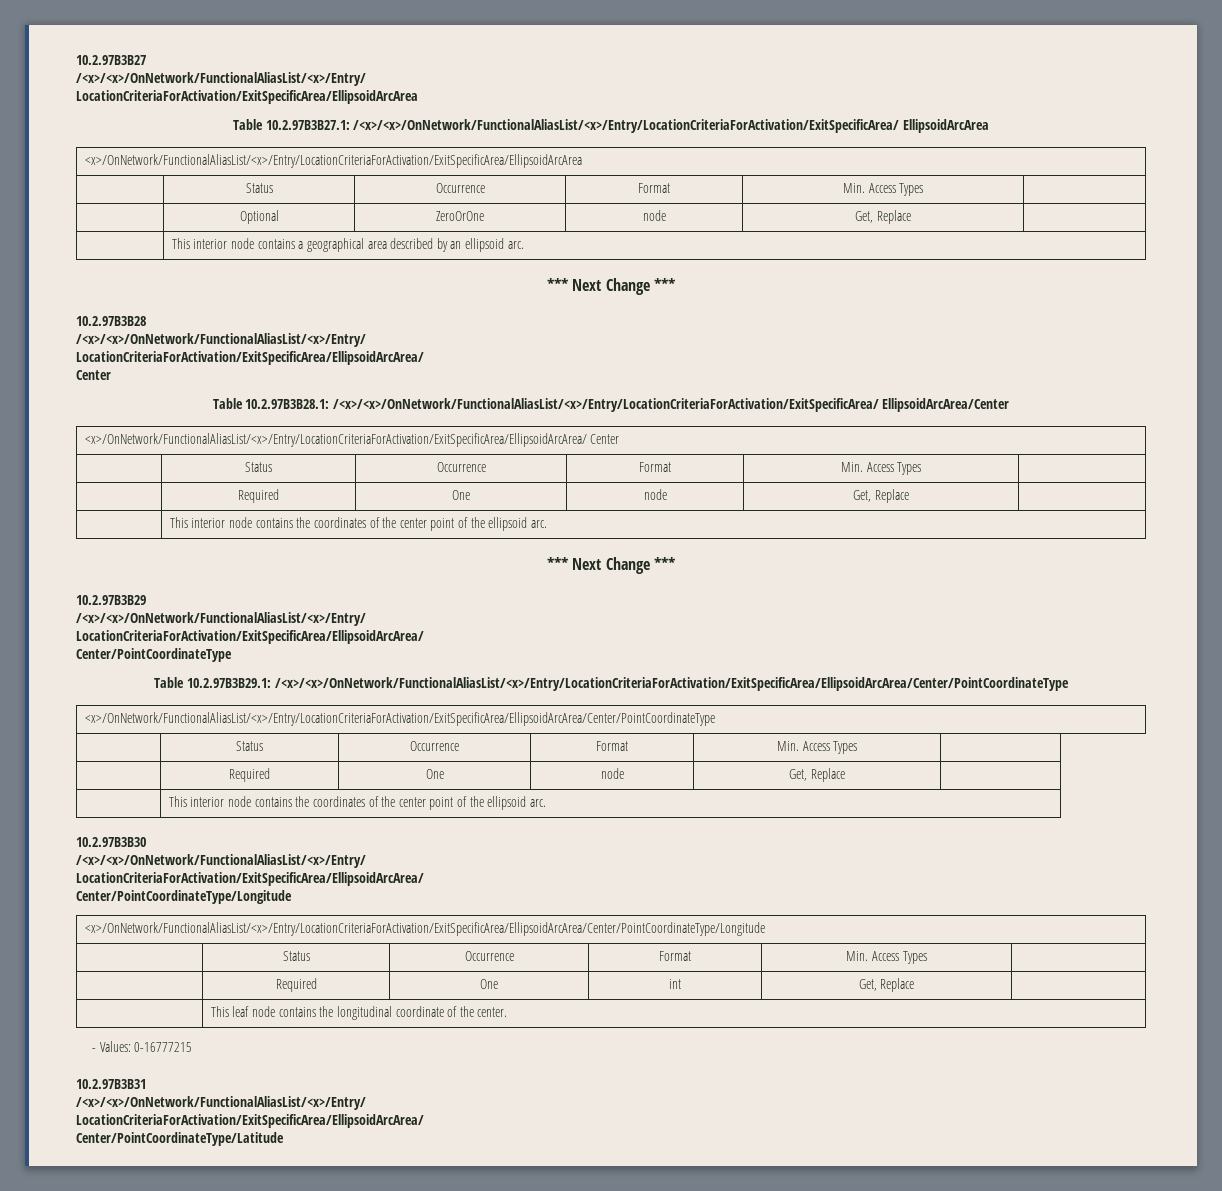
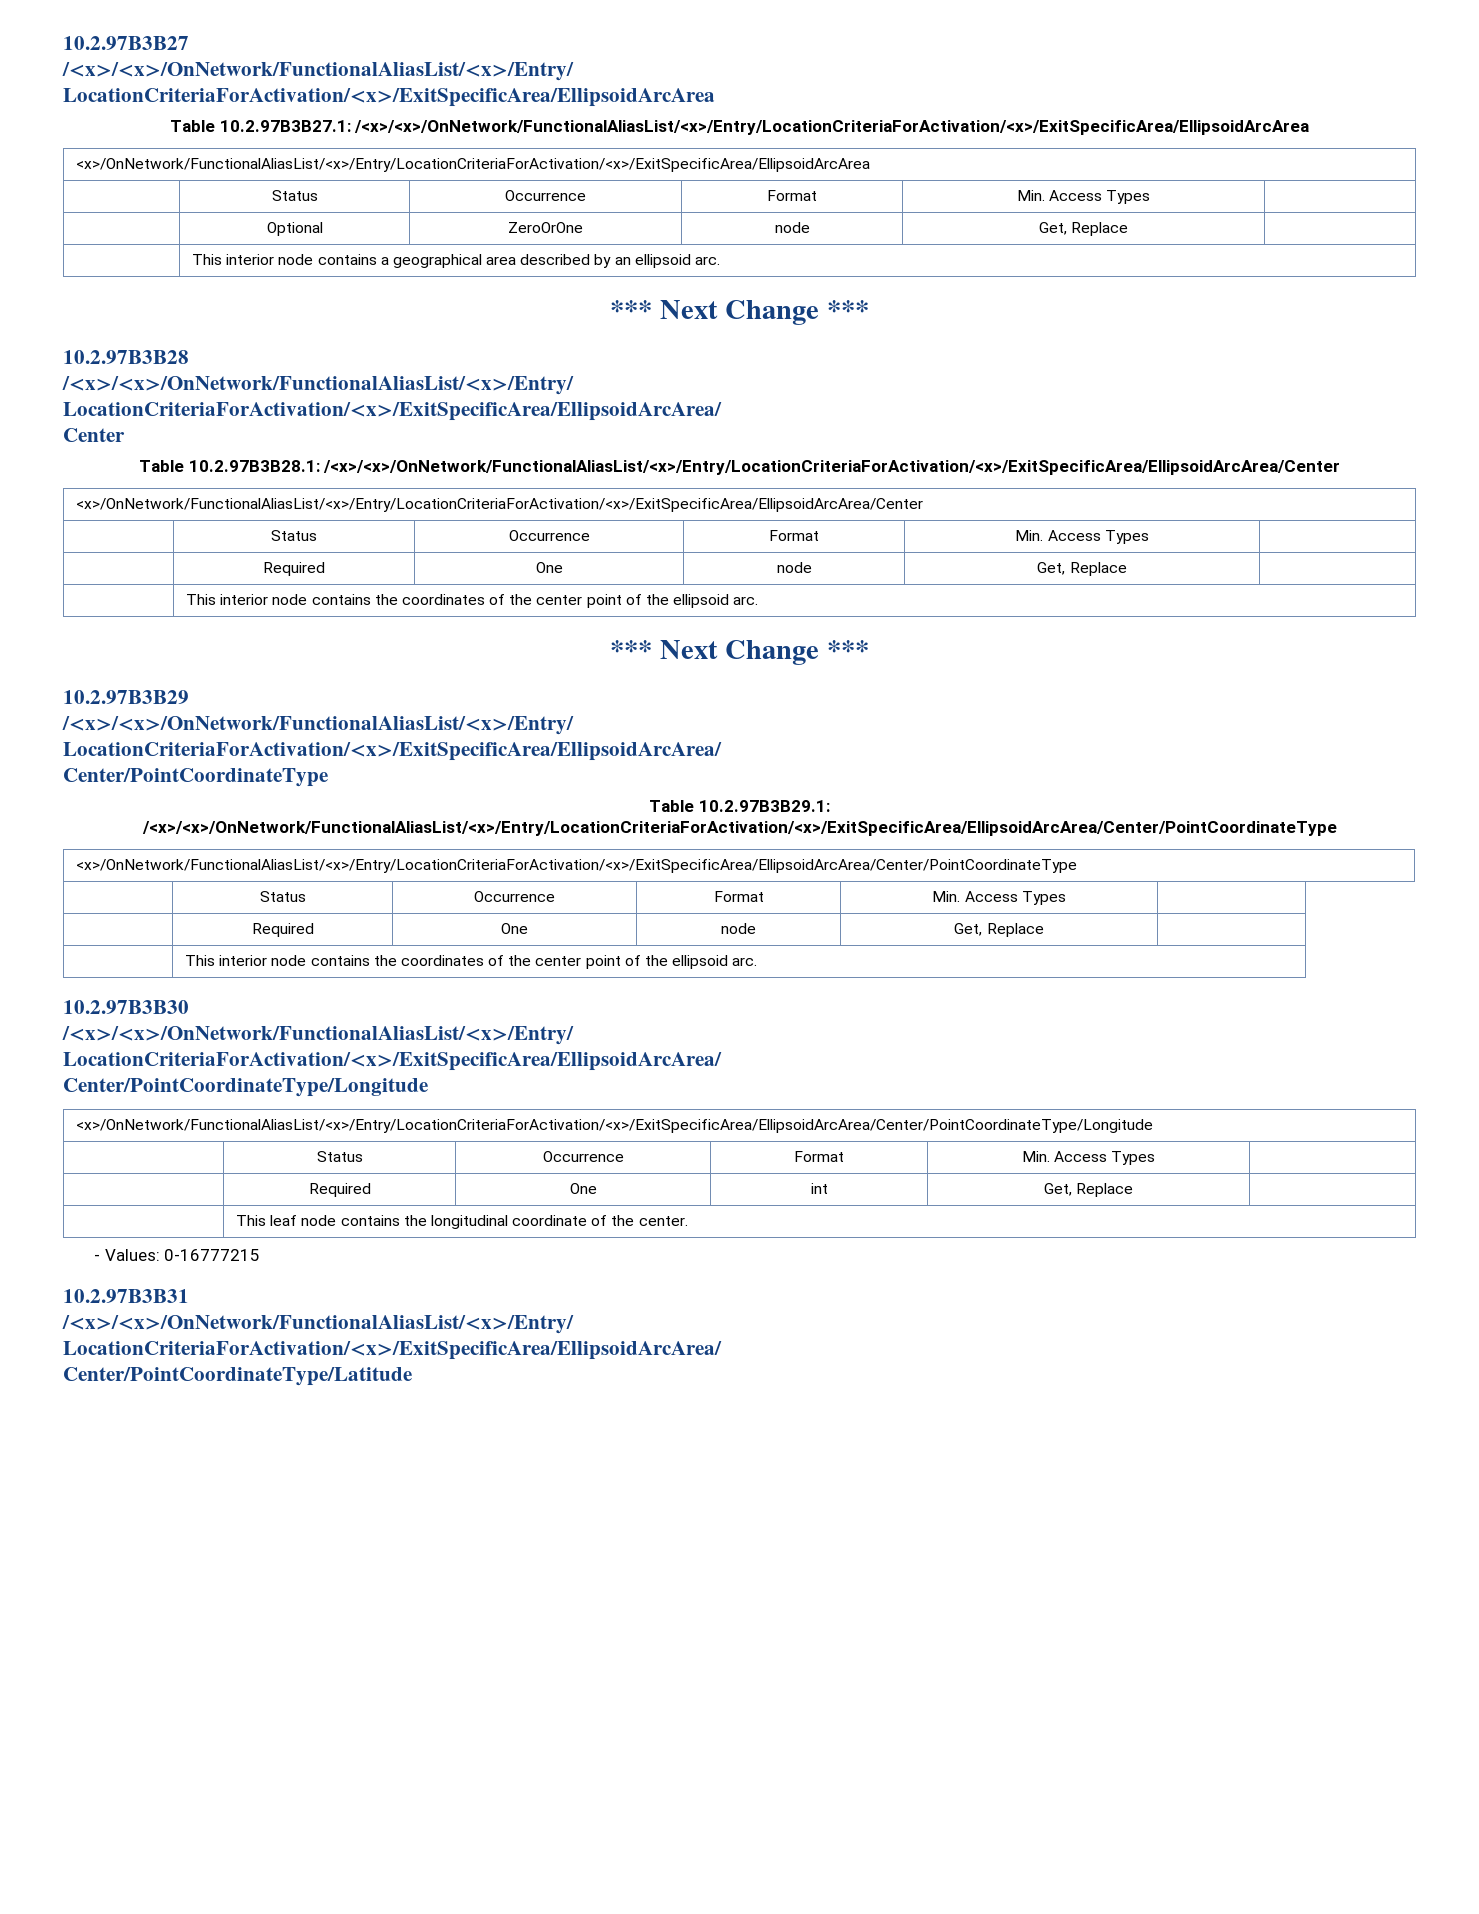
- LocationCriteriaForActivation/ExitSpecificArea/EllipsoidArcArea
+ LocationCriteriaForActivation/<x>/ExitSpecificArea/EllipsoidArcArea
- Table 10.2.97B3B27.1: /<x>/<x>/OnNetwork/FunctionalAliasList/<x>/Entry/LocationCriteriaForActivation/ExitSpecificArea/ EllipsoidArcArea
- <x>/OnNetwork/FunctionalAliasList/<x>/Entry/LocationCriteriaForActivation/ExitSpecificArea/EllipsoidArcArea
+ Table 10.2.97B3B27.1: /<x>/<x>/OnNetwork/FunctionalAliasList/<x>/Entry/LocationCriteriaForActivation/<x>/ExitSpecificArea/EllipsoidArcArea
+ <x>/OnNetwork/FunctionalAliasList/<x>/Entry/LocationCriteriaForActivation/<x>/ExitSpecificArea/EllipsoidArcArea
  10.2.97B3B28
  /<x>/<x>/OnNetwork/FunctionalAliasList/<x>/Entry/
- LocationCriteriaForActivation/ExitSpecificArea/EllipsoidArcArea/
+ LocationCriteriaForActivation/<x>/ExitSpecificArea/EllipsoidArcArea/
- Table 10.2.97B3B28.1: /<x>/<x>/OnNetwork/FunctionalAliasList/<x>/Entry/LocationCriteriaForActivation/ExitSpecificArea/ EllipsoidArcArea/Center
- <x>/OnNetwork/FunctionalAliasList/<x>/Entry/LocationCriteriaForActivation/ExitSpecificArea/EllipsoidArcArea/ Center
+ Table 10.2.97B3B28.1: /<x>/<x>/OnNetwork/FunctionalAliasList/<x>/Entry/LocationCriteriaForActivation/<x>/ExitSpecificArea/EllipsoidArcArea/Center
+ <x>/OnNetwork/FunctionalAliasList/<x>/Entry/LocationCriteriaForActivation/<x>/ExitSpecificArea/EllipsoidArcArea/Center
  10.2.97B3B29
  /<x>/<x>/OnNetwork/FunctionalAliasList/<x>/Entry/
- LocationCriteriaForActivation/ExitSpecificArea/EllipsoidArcArea/
+ LocationCriteriaForActivation/<x>/ExitSpecificArea/EllipsoidArcArea/
- Table 10.2.97B3B29.1: /<x>/<x>/OnNetwork/FunctionalAliasList/<x>/Entry/LocationCriteriaForActivation/ExitSpecificArea/EllipsoidArcArea/Center/PointCoordinateType
- <x>/OnNetwork/FunctionalAliasList/<x>/Entry/LocationCriteriaForActivation/ExitSpecificArea/EllipsoidArcArea/Center/PointCoordinateType
+ Table 10.2.97B3B29.1: /<x>/<x>/OnNetwork/FunctionalAliasList/<x>/Entry/LocationCriteriaForActivation/<x>/ExitSpecificArea/EllipsoidArcArea/Center/PointCoordinateType
+ <x>/OnNetwork/FunctionalAliasList/<x>/Entry/LocationCriteriaForActivation/<x>/ExitSpecificArea/EllipsoidArcArea/Center/PointCoordinateType
  10.2.97B3B30
  /<x>/<x>/OnNetwork/FunctionalAliasList/<x>/Entry/
- LocationCriteriaForActivation/ExitSpecificArea/EllipsoidArcArea/
+ LocationCriteriaForActivation/<x>/ExitSpecificArea/EllipsoidArcArea/
- <x>/OnNetwork/FunctionalAliasList/<x>/Entry/LocationCriteriaForActivation/ExitSpecificArea/EllipsoidArcArea/Center/PointCoordinateType/Longitude
+ <x>/OnNetwork/FunctionalAliasList/<x>/Entry/LocationCriteriaForActivation/<x>/ExitSpecificArea/EllipsoidArcArea/Center/PointCoordinateType/Longitude
  10.2.97B3B31
  /<x>/<x>/OnNetwork/FunctionalAliasList/<x>/Entry/
- LocationCriteriaForActivation/ExitSpecificArea/EllipsoidArcArea/
+ LocationCriteriaForActivation/<x>/ExitSpecificArea/EllipsoidArcArea/

